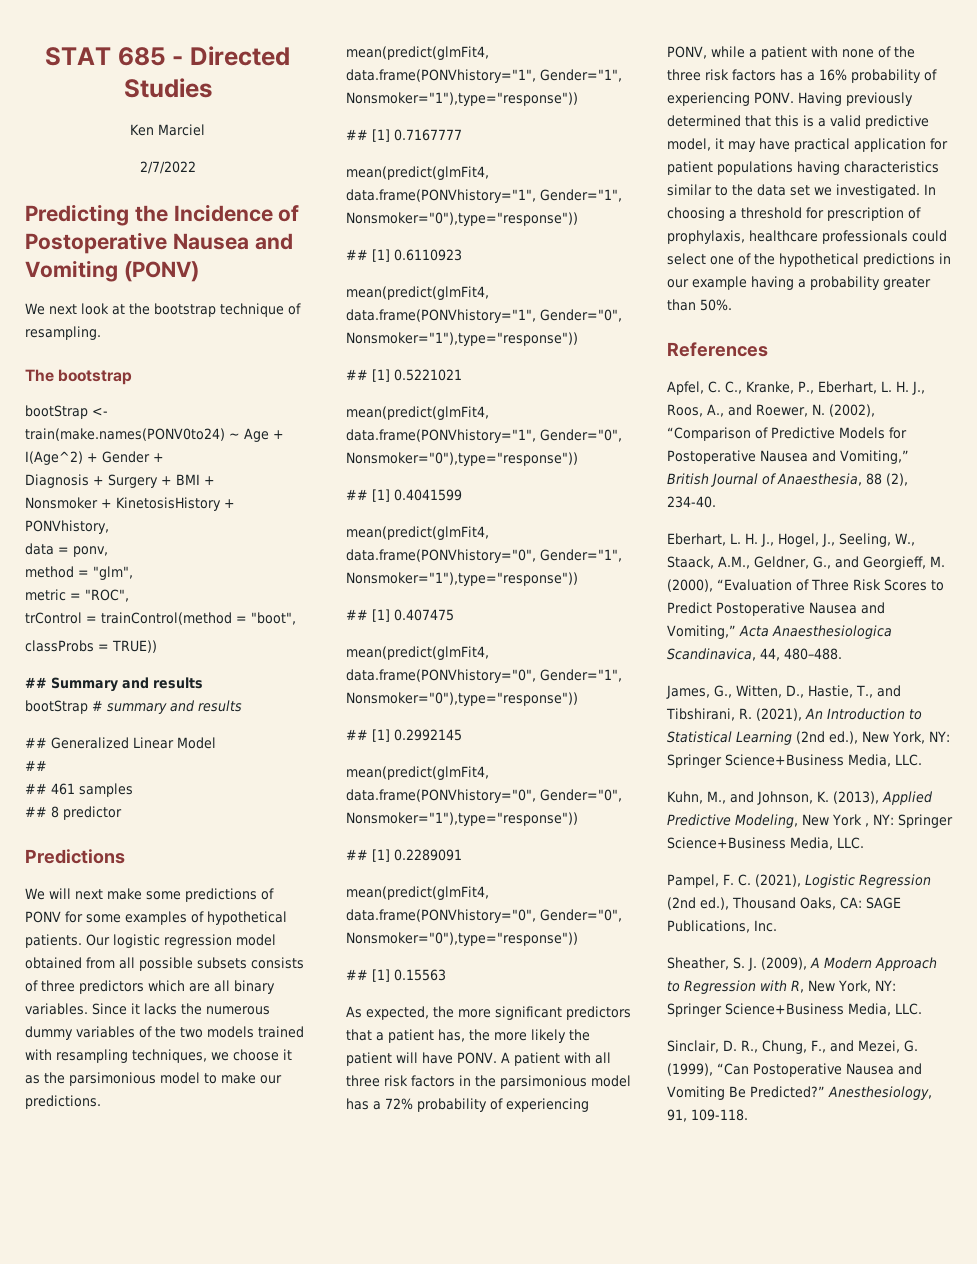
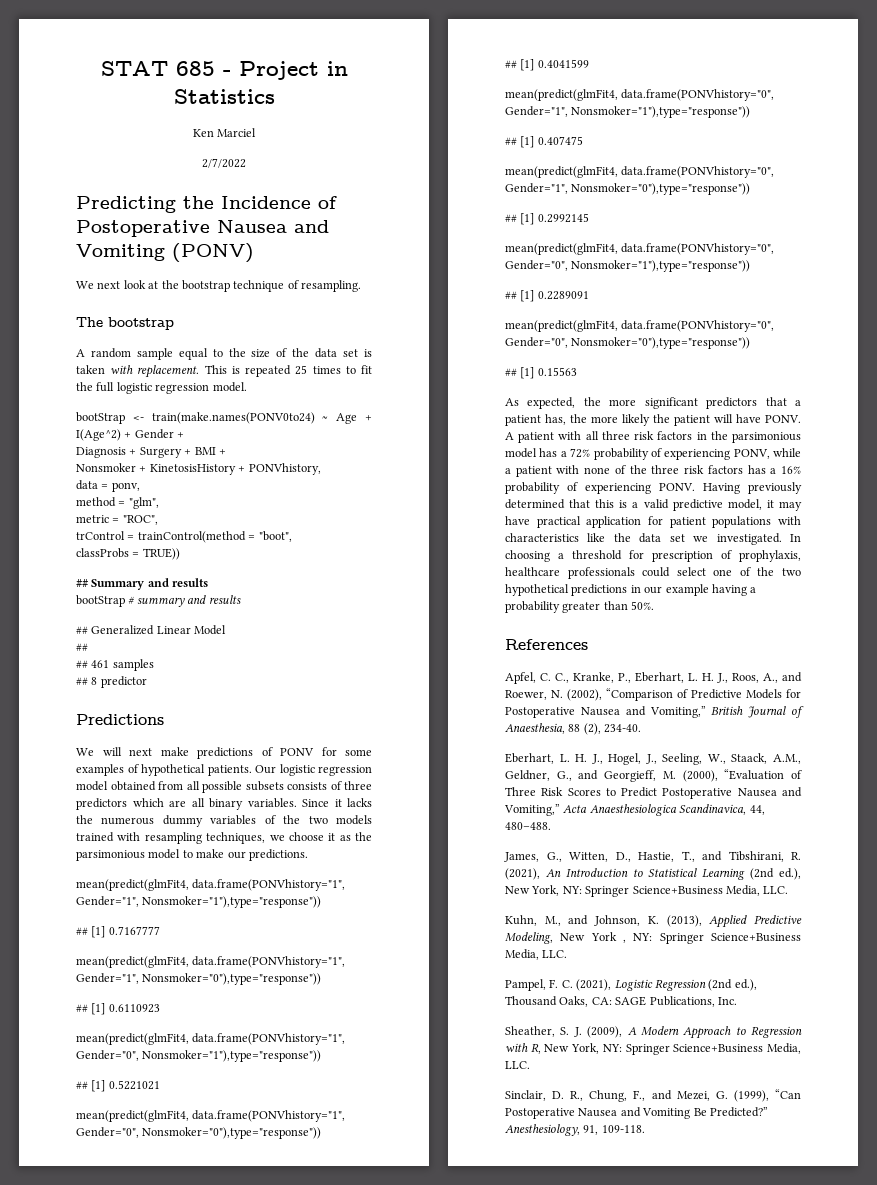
- STAT 685 - Directed Studies
+ STAT 685 - Project in Statistics
+ A random sample equal to the size of the data set is taken with replacement. This is repeated 25 times to fit the full logistic regression model.
- We will next make some predictions of PONV for some examples of hypothetical patients.
+ We will next make predictions of PONV for some examples of hypothetical patients.
- Having previously determined that this is a valid predictive model, it may have practical application for patient populations having characteristics similar to the data set we investigated.
+ Having previously determined that this is a valid predictive model, it may have practical application for patient populations with characteristics like the data set we investigated.
- In choosing a threshold for prescription of prophylaxis, healthcare professionals could select one of the hypothetical predictions in our example having a probability greater than 50%.
+ In choosing a threshold for prescription of prophylaxis, healthcare professionals could select one of the two hypothetical predictions in our example having a probability greater than 50%.

